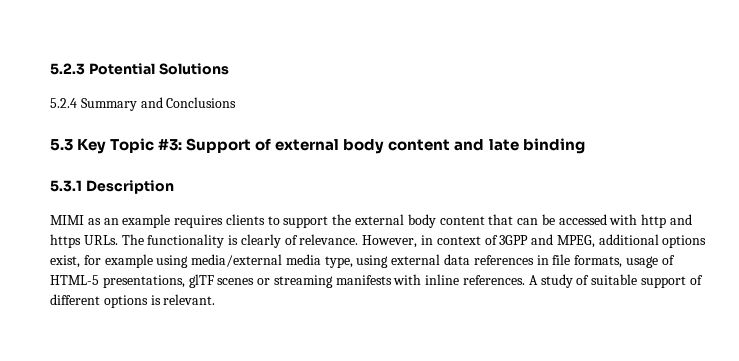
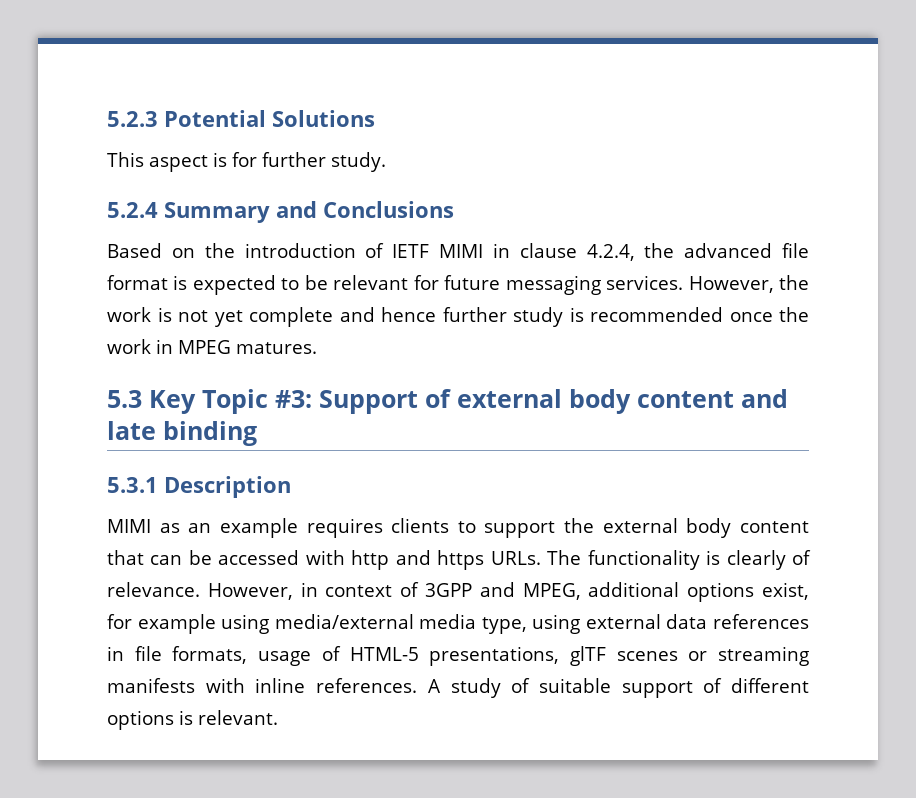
+ This aspect is for further study.
  5.2.4 Summary and Conclusions
+ Based on the introduction of IETF MIMI in clause 4.2.4, the advanced file format is expected to be relevant for future messaging services. However, the work is not yet complete and hence further study is recommended once the work in MPEG matures.

